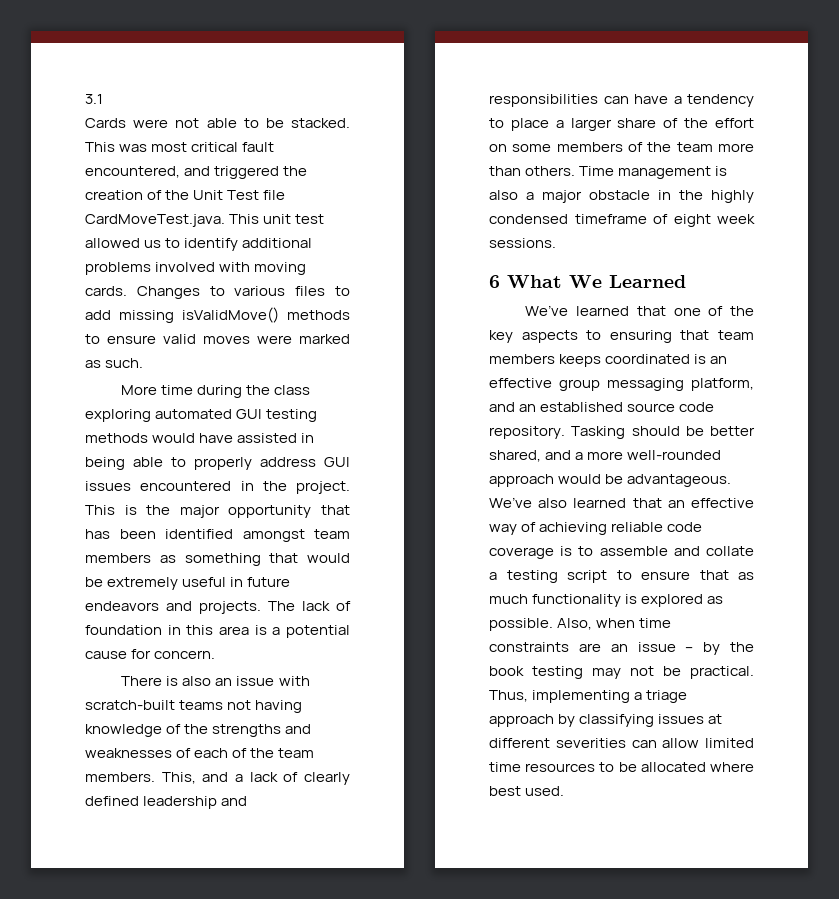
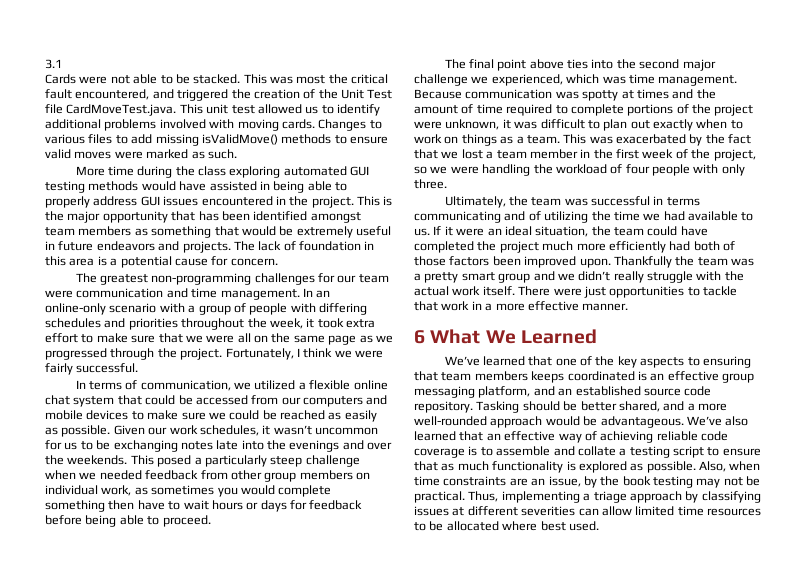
- This was most critical fault encountered, and triggered the creation of the Unit Test file CardMoveTest.java. This unit test allowed us to identify additional problems involved with moving cards.
+ This was most the critical fault encountered, and triggered the creation of the Unit Test file CardMoveTest.java. This unit test allowed us to identify additional problems involved with moving cards.
- There is also an issue with scratch-built teams not having knowledge of the strengths and weaknesses of each of the team members. This, and a lack of clearly defined leadership and responsibilities can have a tendency to place a larger share of the effort on some members of the team more than others. Time management is also a major obstacle in the highly condensed timeframe of eight week sessions.
+ The greatest non-programming challenges for our team were communication and time management. In an online-only scenario with a group of people with differing schedules and priorities throughout the week, it took extra effort to make sure that we were all on the same page as we progressed through the project. Fortunately, I think we were fairly successful.
+ In terms of communication, we utilized a flexible online chat system that could be accessed from our computers and mobile devices to make sure we could be reached as easily as possible. Given our work schedules, it wasn’t uncommon for us to be exchanging notes late into the evenings and over the weekends. This posed a particularly steep challenge when we needed feedback from other group members on individual work, as sometimes you would complete something then have to wait hours or days for feedback before being able to proceed.
+ The final point above ties into the second major challenge we experienced, which was time management. Because communication was spotty at times and the amount of time required to complete portions of the project were unknown, it was difficult to plan out exactly when to work on things as a team. This was exacerbated by the fact that we lost a team member in the first week of the project, so we were handling the workload of four people with only three.
+ Ultimately, the team was successful in terms communicating and of utilizing the time we had available to us. If it were an ideal situation, the team could have completed the project much more efficiently had both of those factors been improved upon. Thankfully the team was a pretty smart group and we didn’t really struggle with the actual work itself. There were just opportunities to tackle that work in a more effective manner.
- Also, when time constraints are an issue – by the book testing may not be practical.
+ Also, when time constraints are an issue, by the book testing may not be practical.

